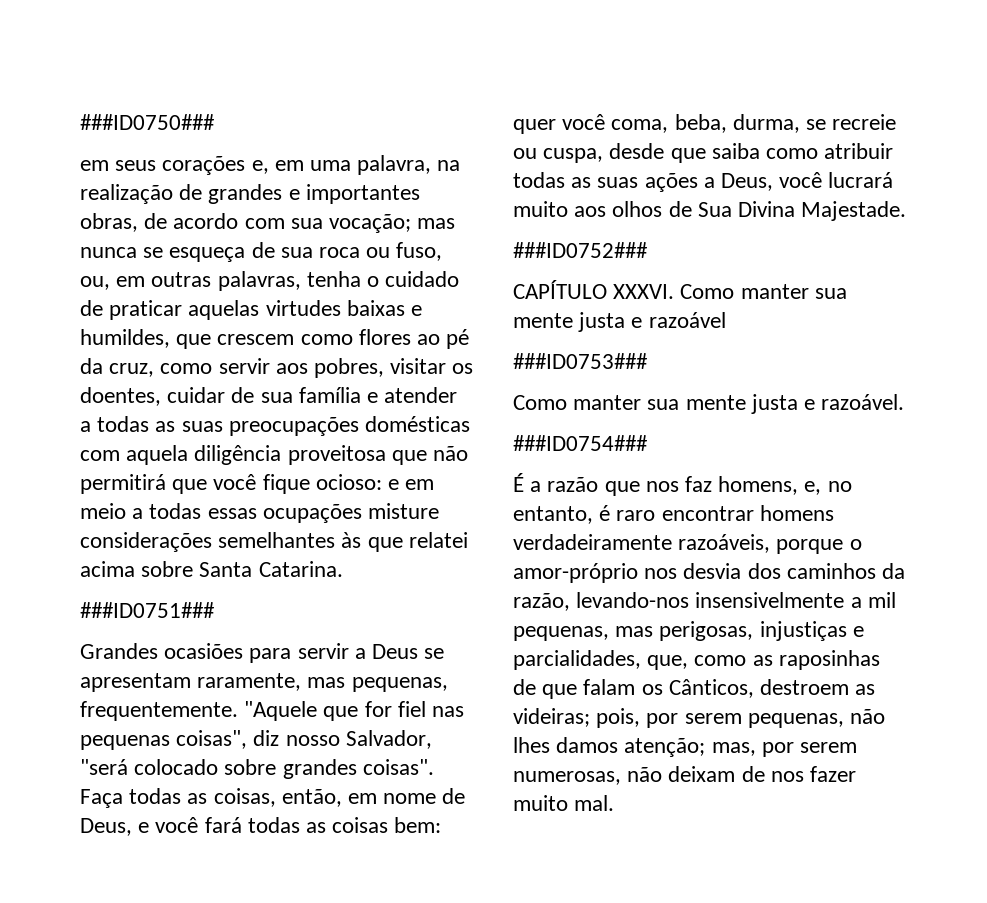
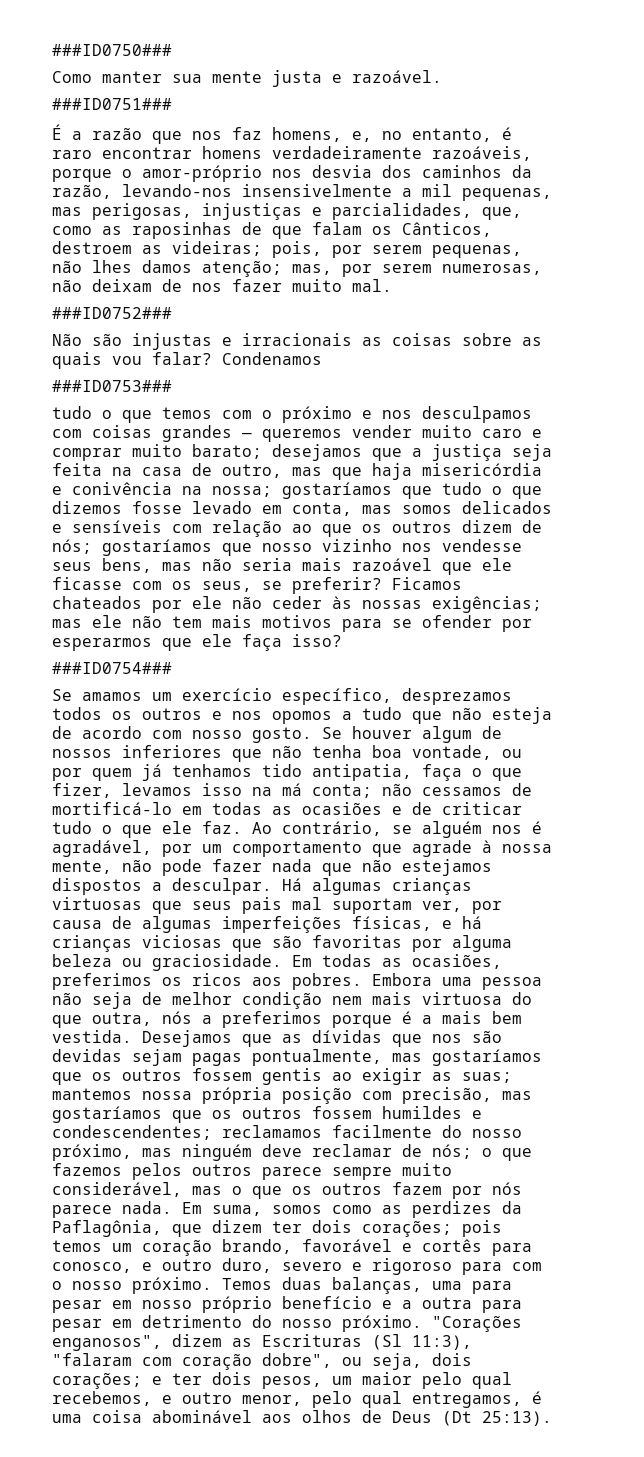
- em seus corações e, em uma palavra, na realização de grandes e importantes obras, de acordo com sua vocação; mas nunca se esqueça de sua roca ou fuso, ou, em outras palavras, tenha o cuidado de praticar aquelas virtudes baixas e humildes, que crescem como flores ao pé da cruz, como servir aos pobres, visitar os doentes, cuidar de sua família e atender a todas as suas preocupações domésticas com aquela diligência proveitosa que não permitirá que você fique ocioso: e em meio a todas essas ocupações misture considerações semelhantes às que relatei acima sobre Santa Catarina.
- ###ID0751###
- Grandes ocasiões para servir a Deus se apresentam raramente, mas pequenas, frequentemente. "Aquele que for fiel nas pequenas coisas", diz nosso Salvador, "será colocado sobre grandes coisas". Faça todas as coisas, então, em nome de Deus, e você fará todas as coisas bem: quer você coma, beba, durma, se recreie ou cuspa, desde que saiba como atribuir todas as suas ações a Deus, você lucrará muito aos olhos de Sua Divina Majestade.
- ###ID0752###
- CAPÍTULO XXXVI. Como manter sua mente justa e razoável
- ###ID0753###
- ###ID0754###
+ ###ID0751###
+ ###ID0752###
+ Não são injustas e irracionais as coisas sobre as quais vou falar? Condenamos
+ ###ID0753###
+ tudo o que temos com o próximo e nos desculpamos com coisas grandes — queremos vender muito caro e comprar muito barato; desejamos que a justiça seja feita na casa de outro, mas que haja misericórdia e conivência na nossa; gostaríamos que tudo o que dizemos fosse levado em conta, mas somos delicados e sensíveis com relação ao que os outros dizem de nós; gostaríamos que nosso vizinho nos vendesse seus bens, mas não seria mais razoável que ele ficasse com os seus, se preferir? Ficamos chateados por ele não ceder às nossas exigências; mas ele não tem mais motivos para se ofender por esperarmos que ele faça isso?
+ ###ID0754###
+ Se amamos um exercício específico, desprezamos todos os outros e nos opomos a tudo que não esteja de acordo com nosso gosto. Se houver algum de nossos inferiores que não tenha boa vontade, ou por quem já tenhamos tido antipatia, faça o que fizer, levamos isso na má conta; não cessamos de mortificá-lo em todas as ocasiões e de criticar tudo o que ele faz. Ao contrário, se alguém nos é agradável, por um comportamento que agrade à nossa mente, não pode fazer nada que não estejamos dispostos a desculpar. Há algumas crianças virtuosas que seus pais mal suportam ver, por causa de algumas imperfeições físicas, e há crianças viciosas que são favoritas por alguma beleza ou graciosidade. Em todas as ocasiões, preferimos os ricos aos pobres. Embora uma pessoa não seja de melhor condição nem mais virtuosa do que outra, nós a preferimos porque é a mais bem vestida. Desejamos que as dívidas que nos são devidas sejam pagas pontualmente, mas gostaríamos que os outros fossem gentis ao exigir as suas; mantemos nossa própria posição com precisão, mas gostaríamos que os outros fossem humildes e condescendentes; reclamamos facilmente do nosso próximo, mas ninguém deve reclamar de nós; o que fazemos pelos outros parece sempre muito considerável, mas o que os outros fazem por nós parece nada. Em suma, somos como as perdizes da Paflagônia, que dizem ter dois corações; pois temos um coração brando, favorável e cortês para conosco, e outro duro, severo e rigoroso para com o nosso próximo. Temos duas balanças, uma para pesar em nosso próprio benefício e a outra para pesar em detrimento do nosso próximo. "Corações enganosos", dizem as Escrituras (Sl 11:3), "falaram com coração dobre", ou seja, dois corações; e ter dois pesos, um maior pelo qual recebemos, e outro menor, pelo qual entregamos, é uma coisa abominável aos olhos de Deus (Dt 25:13).

